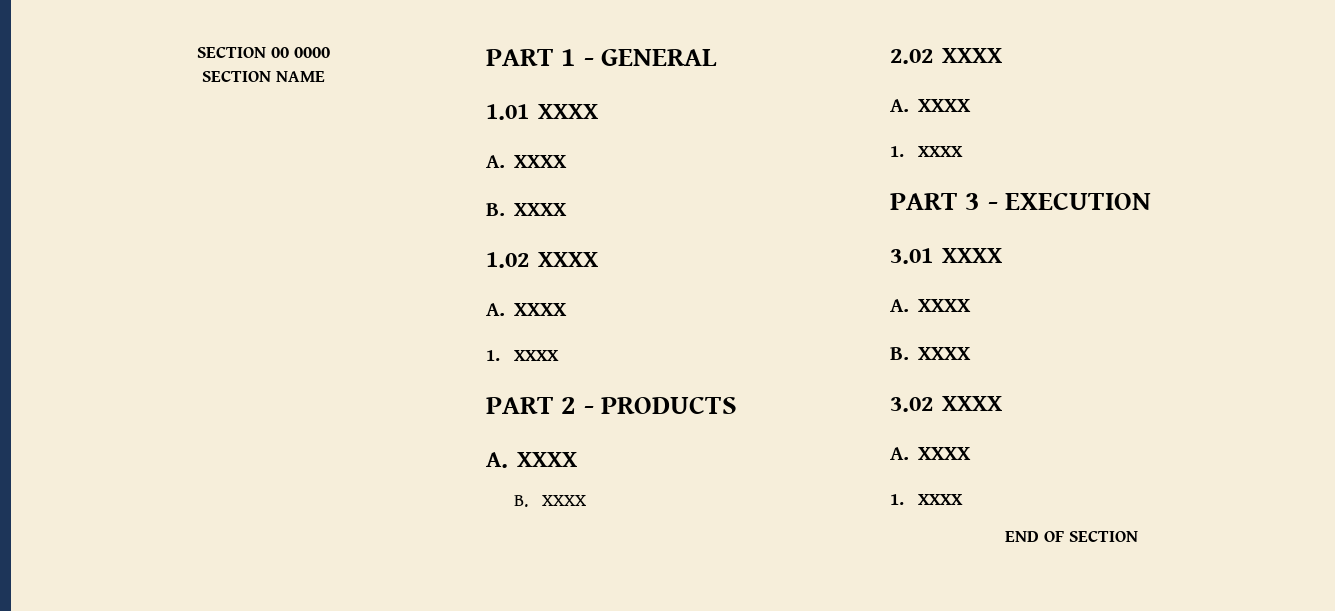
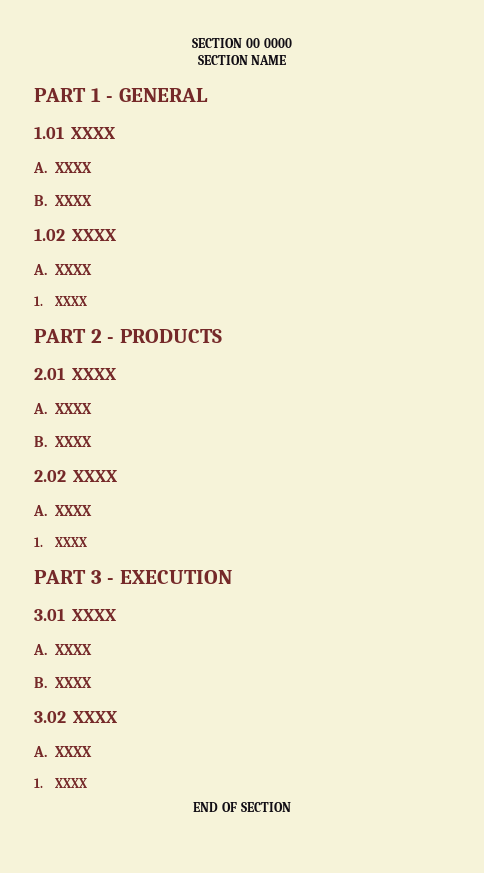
  PART 2 - PRODUCTS
+ 2.01 XXXX

